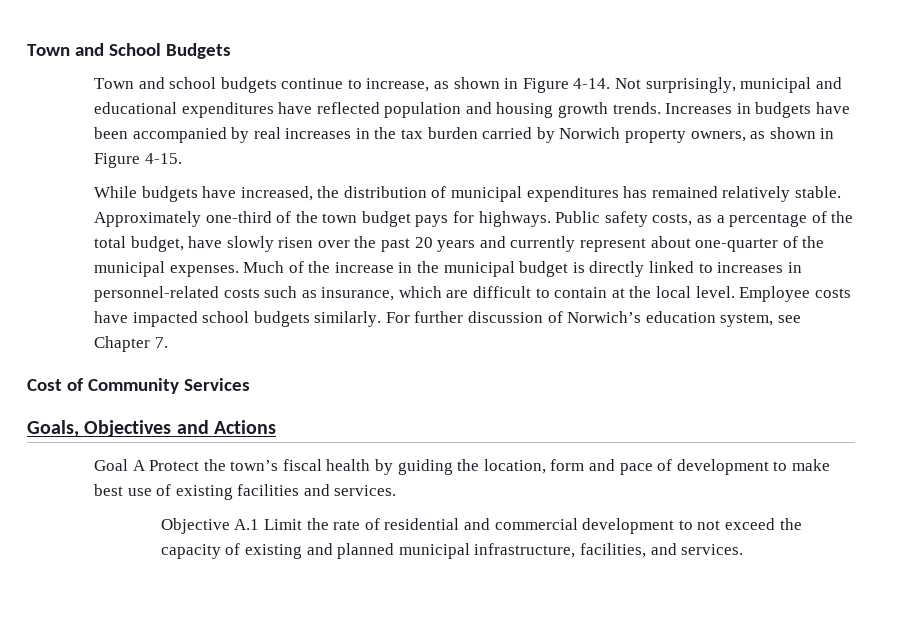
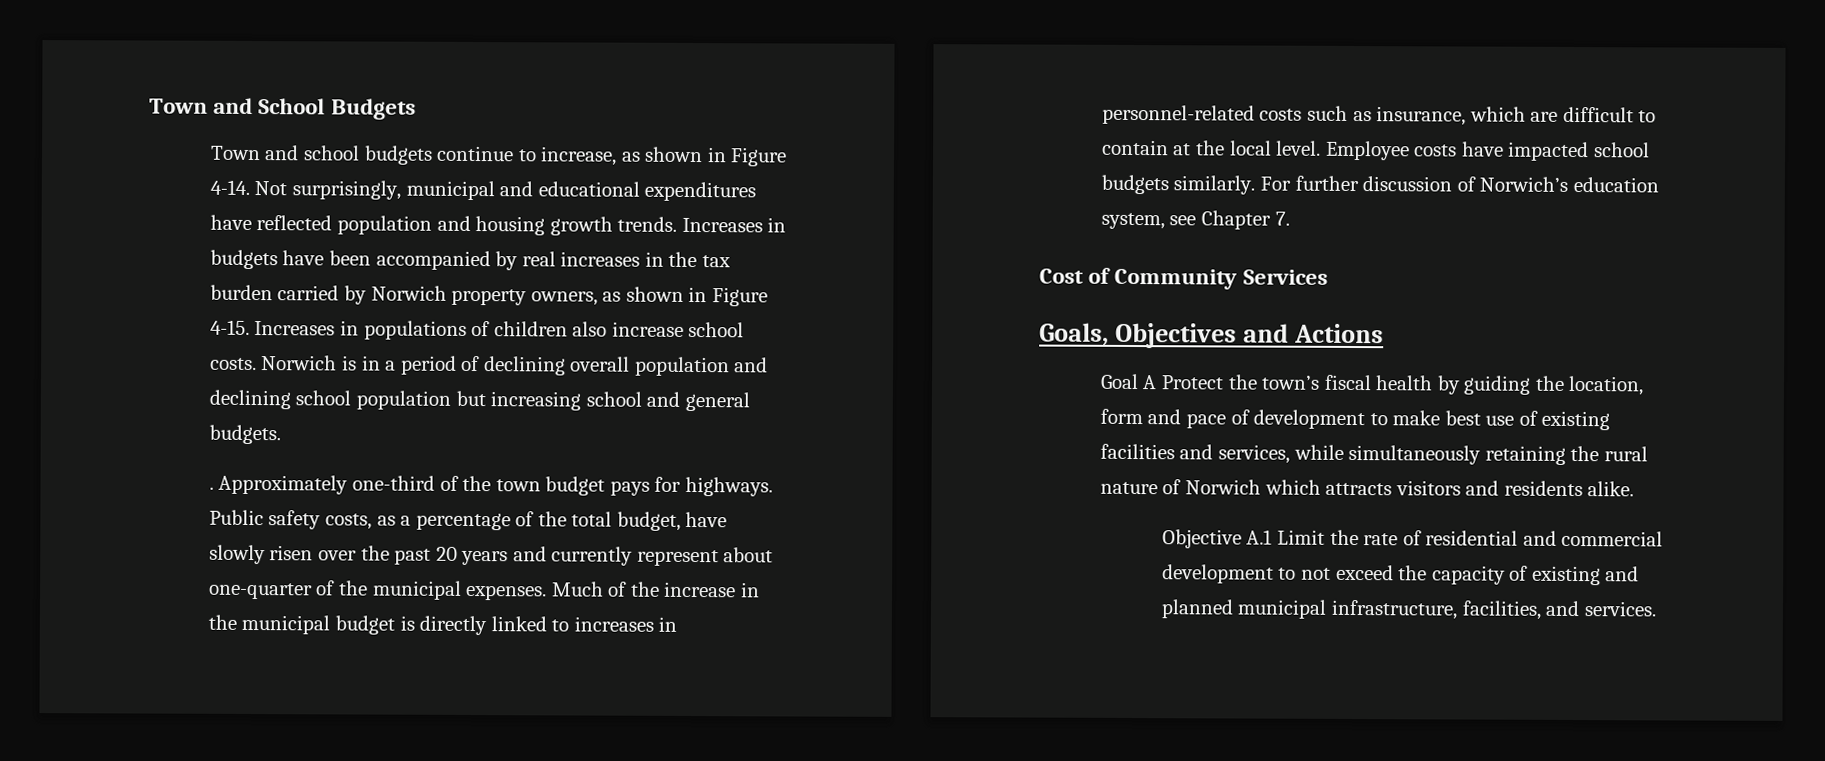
- Increases in budgets have been accompanied by real increases in the tax burden carried by Norwich property owners, as shown in Figure 4-15.
- While budgets have increased, the distribution of municipal expenditures has remained relatively stable.
+ Increases in budgets have been accompanied by real increases in the tax burden carried by Norwich property owners, as shown in Figure 4-15. Increases in populations of children also increase school costs. Norwich is in a period of declining overall population and declining school population but increasing school and general budgets.
+ .
- Goal A Protect the town’s fiscal health by guiding the location, form and pace of development to make best use of existing facilities and services.
+ Goal A Protect the town’s fiscal health by guiding the location, form and pace of development to make best use of existing facilities and services, while simultaneously retaining the rural nature of Norwich which attracts visitors and residents alike.

